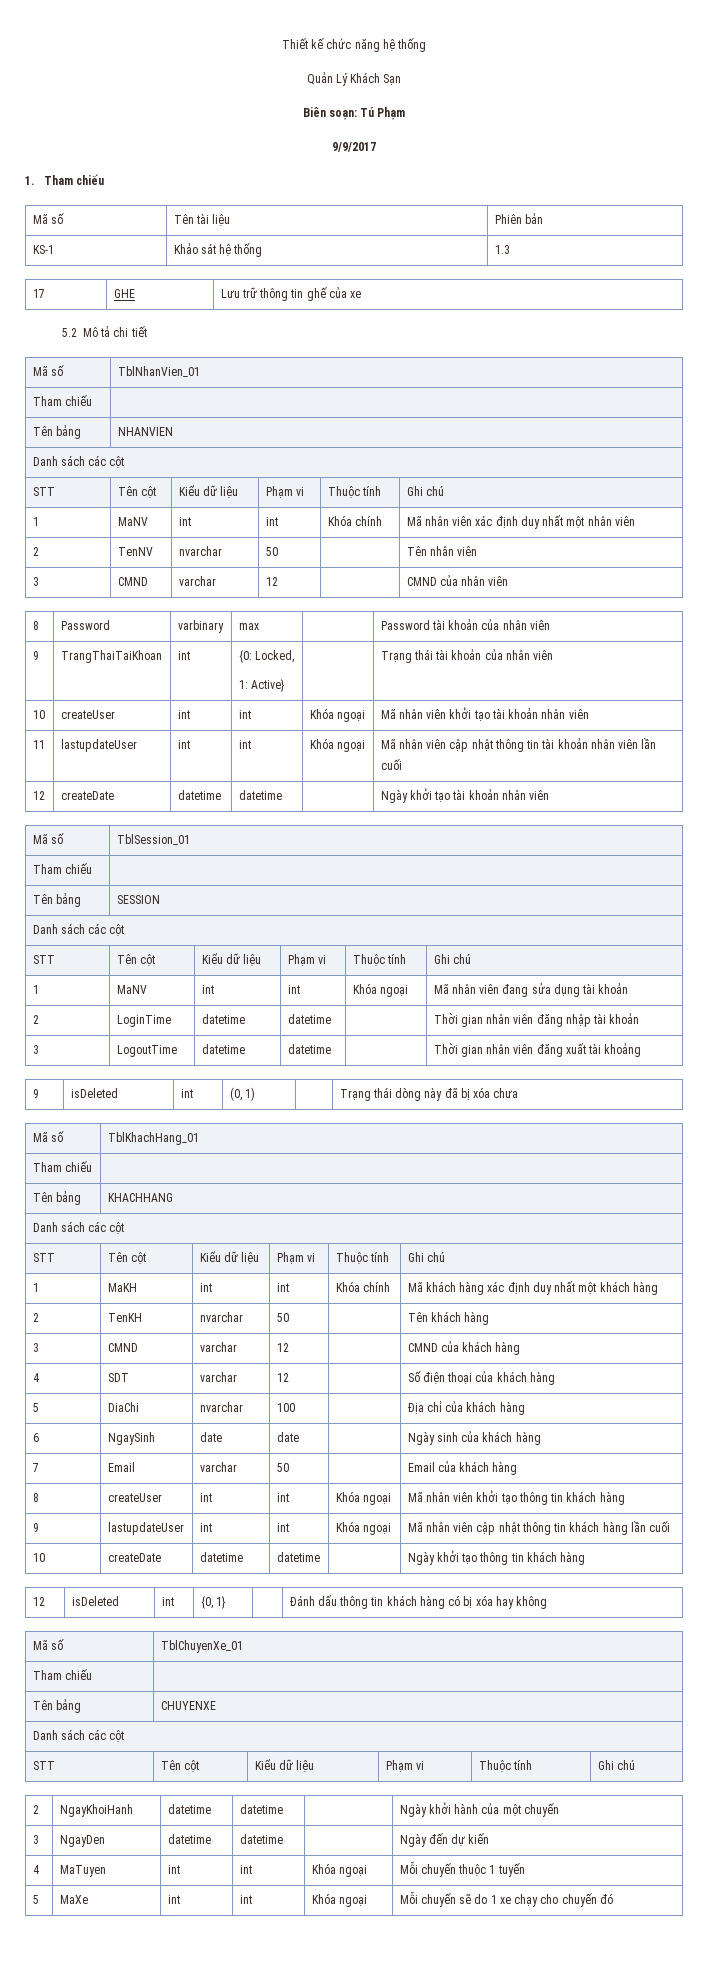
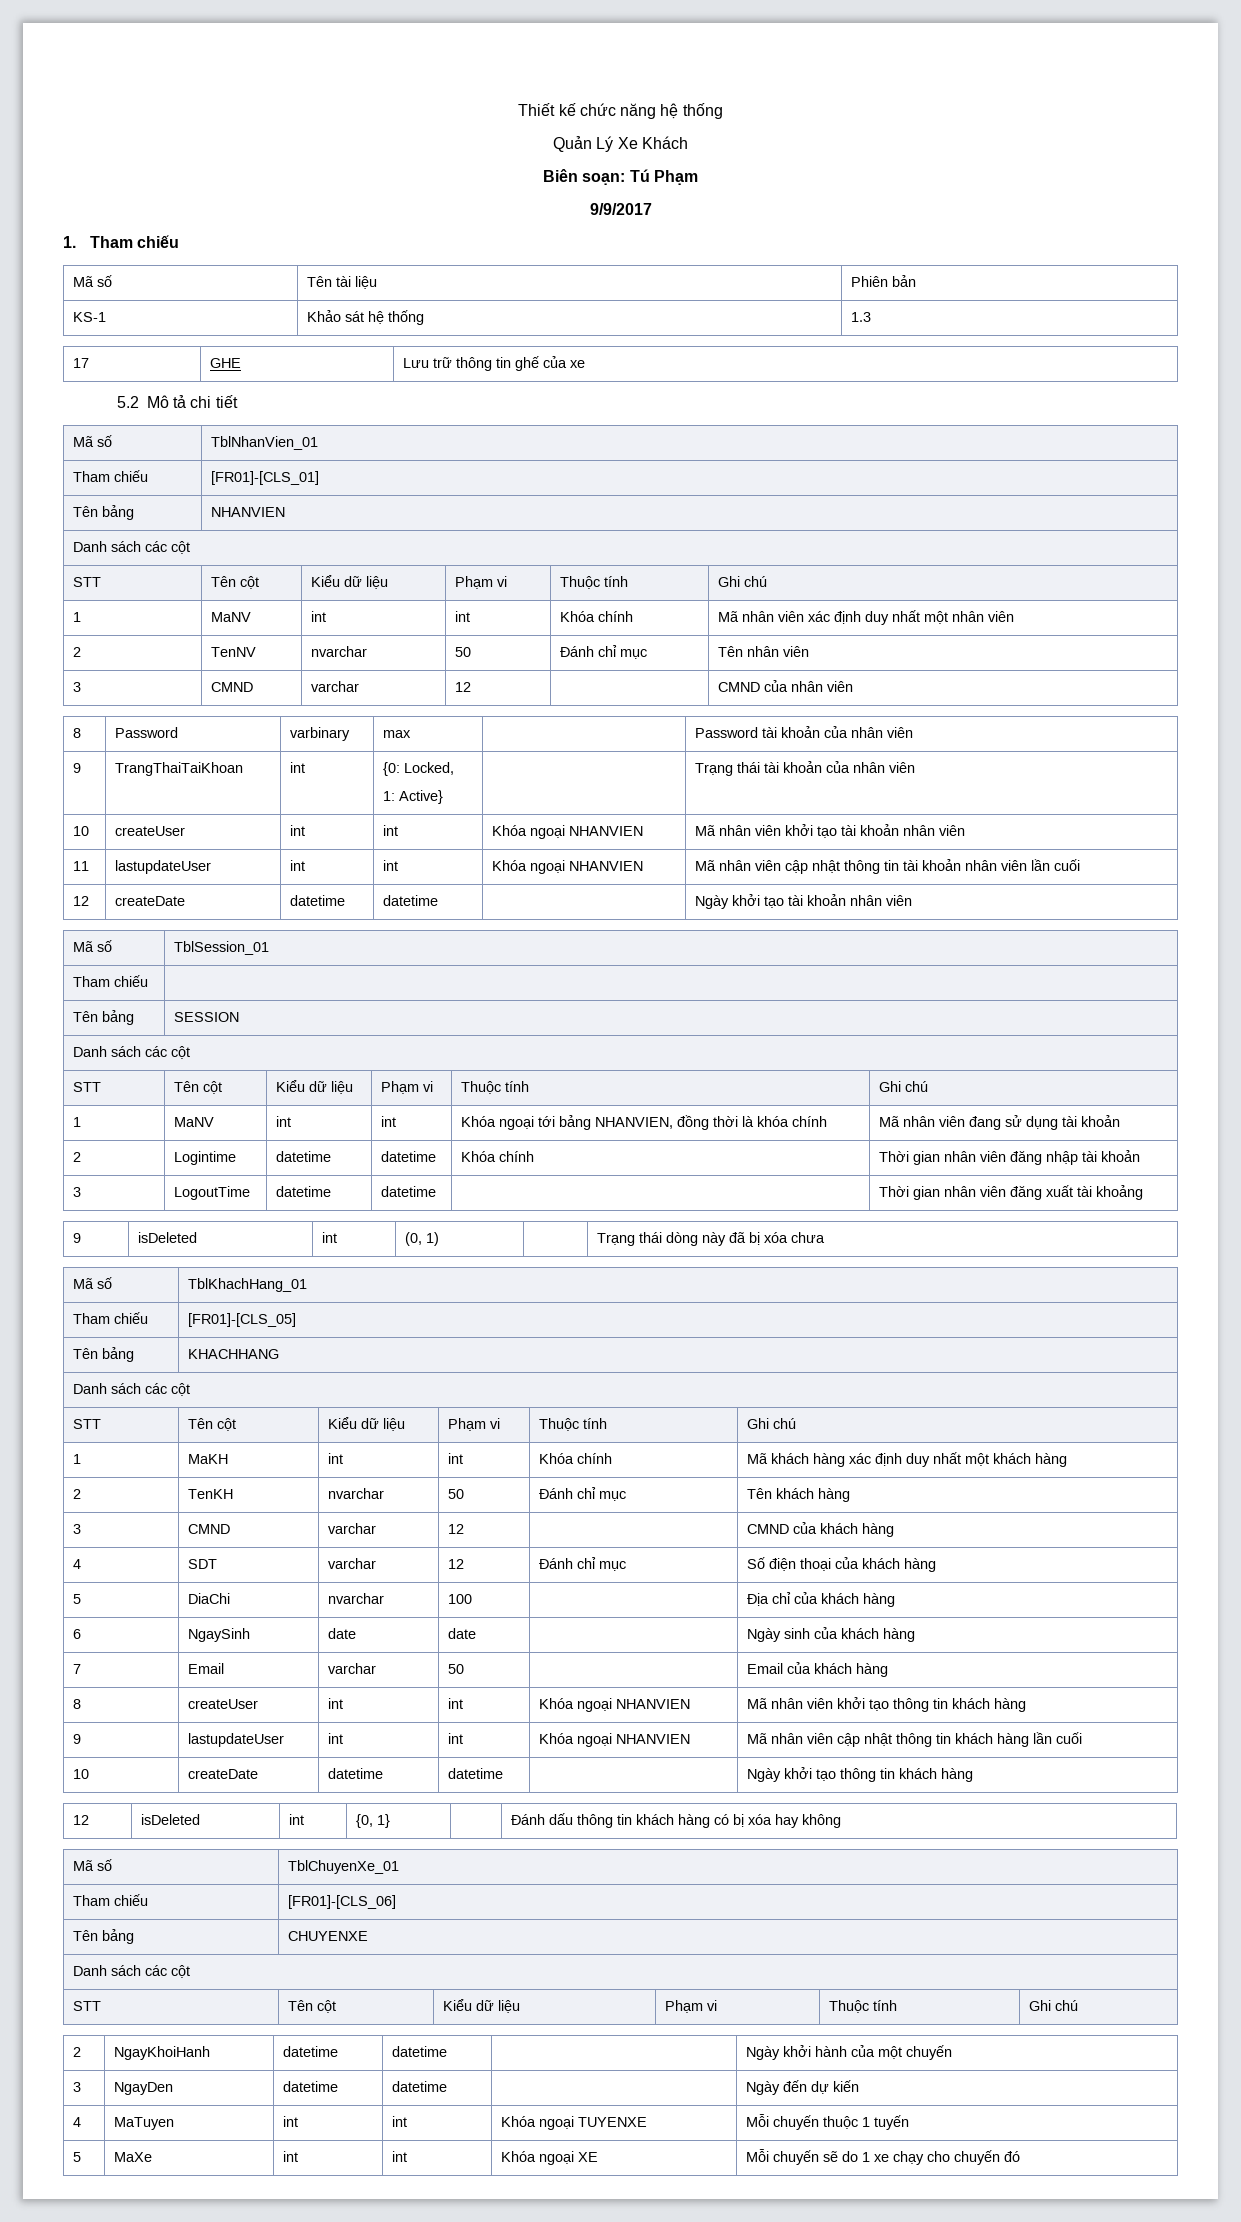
- Quản Lý Khách Sạn
+ Quản Lý Xe Khách
  Mã số | TblNhanVien_01
- Tham chiếu |
+ Tham chiếu | [FR01]-[CLS_01]
- 2 | TenNV | nvarchar | 50 | | Tên nhân viên
+ 2 | TenNV | nvarchar | 50 | Đánh chỉ mục | Tên nhân viên
- 10 | createUser | int | int | Khóa ngoại | Mã nhân viên khởi tạo tài khoản nhân viên
+ 10 | createUser | int | int | Khóa ngoại NHANVIEN | Mã nhân viên khởi tạo tài khoản nhân viên
- 11 | lastupdateUser | int | int | Khóa ngoại | Mã nhân viên cập nhật thông tin tài khoản nhân viên lần cuối
+ 11 | lastupdateUser | int | int | Khóa ngoại NHANVIEN | Mã nhân viên cập nhật thông tin tài khoản nhân viên lần cuối
- 1 | MaNV | int | int | Khóa ngoại | Mã nhân viên đang sửa dụng tài khoản
+ 1 | MaNV | int | int | Khóa ngoại tới bảng NHANVIEN, đồng thời là khóa chính | Mã nhân viên đang sử dụng tài khoản
- 2 | LoginTime | datetime | datetime | | Thời gian nhân viên đăng nhập tài khoản
+ 2 | Logintime | datetime | datetime | Khóa chính | Thời gian nhân viên đăng nhập tài khoản
  Mã số | TblKhachHang_01
- Tham chiếu |
+ Tham chiếu | [FR01]-[CLS_05]
- 2 | TenKH | nvarchar | 50 | | Tên khách hàng
+ 2 | TenKH | nvarchar | 50 | Đánh chỉ mục | Tên khách hàng
- 4 | SDT | varchar | 12 | | Số điện thoại của khách hàng
+ 4 | SDT | varchar | 12 | Đánh chỉ mục | Số điện thoại của khách hàng
- 8 | createUser | int | int | Khóa ngoại | Mã nhân viên khởi tạo thông tin khách hàng
+ 8 | createUser | int | int | Khóa ngoại NHANVIEN | Mã nhân viên khởi tạo thông tin khách hàng
- 9 | lastupdateUser | int | int | Khóa ngoại | Mã nhân viên cập nhật thông tin khách hàng lần cuối
+ 9 | lastupdateUser | int | int | Khóa ngoại NHANVIEN | Mã nhân viên cập nhật thông tin khách hàng lần cuối
  Mã số | TblChuyenXe_01
- Tham chiếu |
+ Tham chiếu | [FR01]-[CLS_06]
- 4 | MaTuyen | int | int | Khóa ngoại | Mỗi chuyến thuộc 1 tuyến
+ 4 | MaTuyen | int | int | Khóa ngoại TUYENXE | Mỗi chuyến thuộc 1 tuyến
- 5 | MaXe | int | int | Khóa ngoại | Mỗi chuyến sẽ do 1 xe chạy cho chuyến đó
+ 5 | MaXe | int | int | Khóa ngoại XE | Mỗi chuyến sẽ do 1 xe chạy cho chuyến đó

